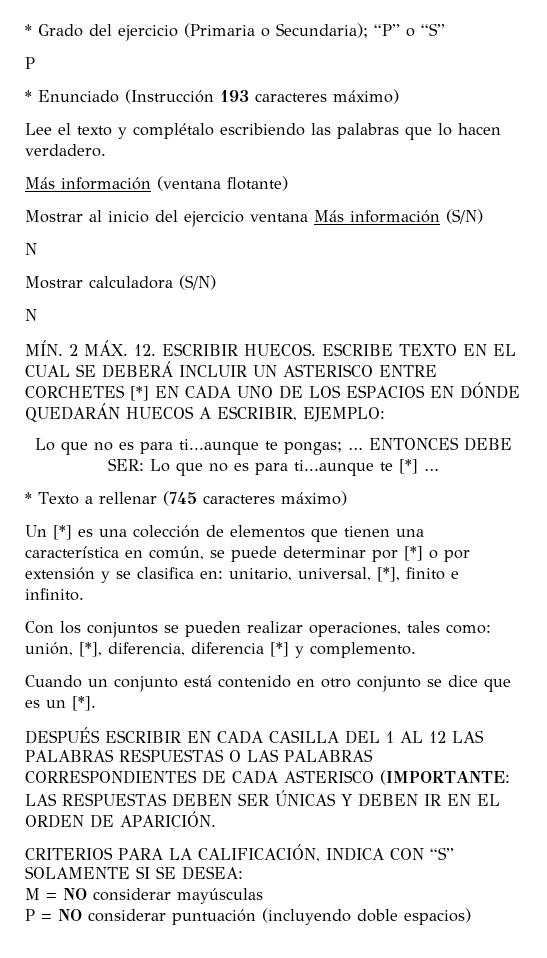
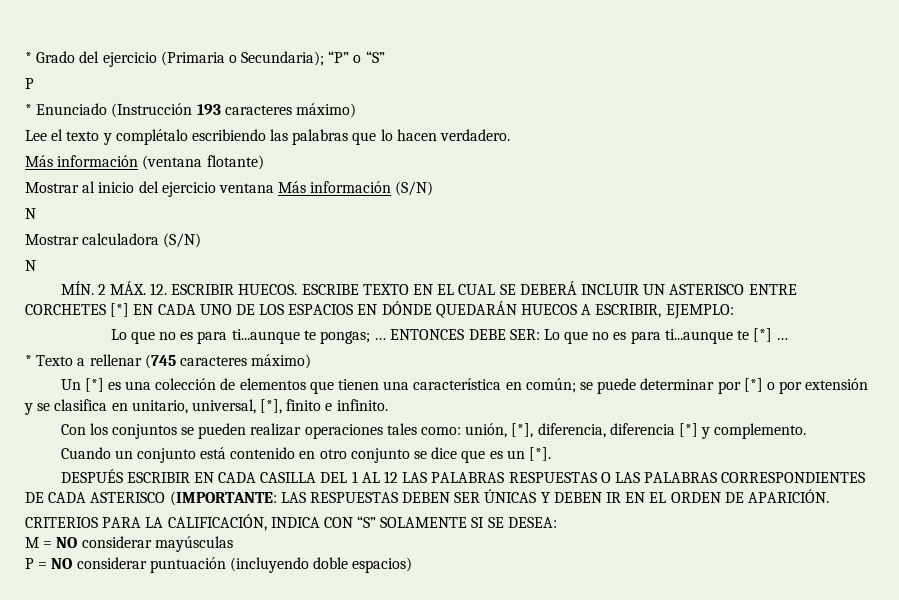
- Un [*] es una colección de elementos que tienen una característica en común, se puede determinar por [*] o por extensión y se clasifica en: unitario, universal, [*], finito e infinito.
+ Un [*] es una colección de elementos que tienen una característica en común; se puede determinar por [*] o por extensión y se clasifica en unitario, universal, [*], finito e infinito.
- Con los conjuntos se pueden realizar operaciones, tales como: unión, [*], diferencia, diferencia [*] y complemento.
+ Con los conjuntos se pueden realizar operaciones tales como: unión, [*], diferencia, diferencia [*] y complemento.

